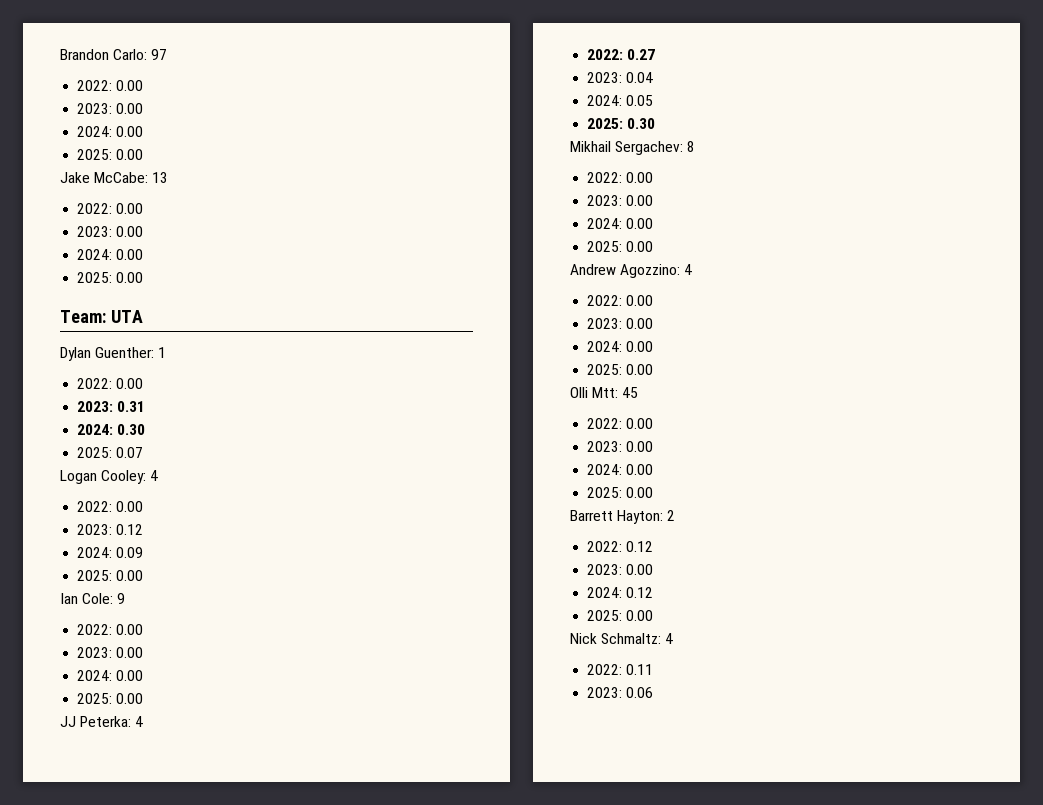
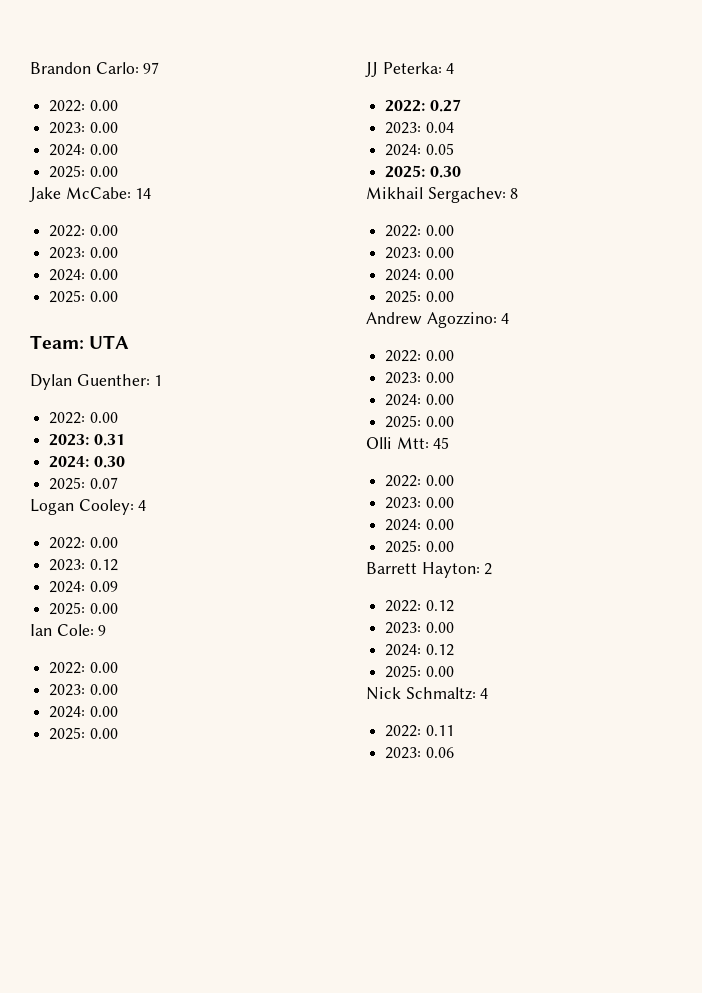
- Jake McCabe: 13
+ Jake McCabe: 14

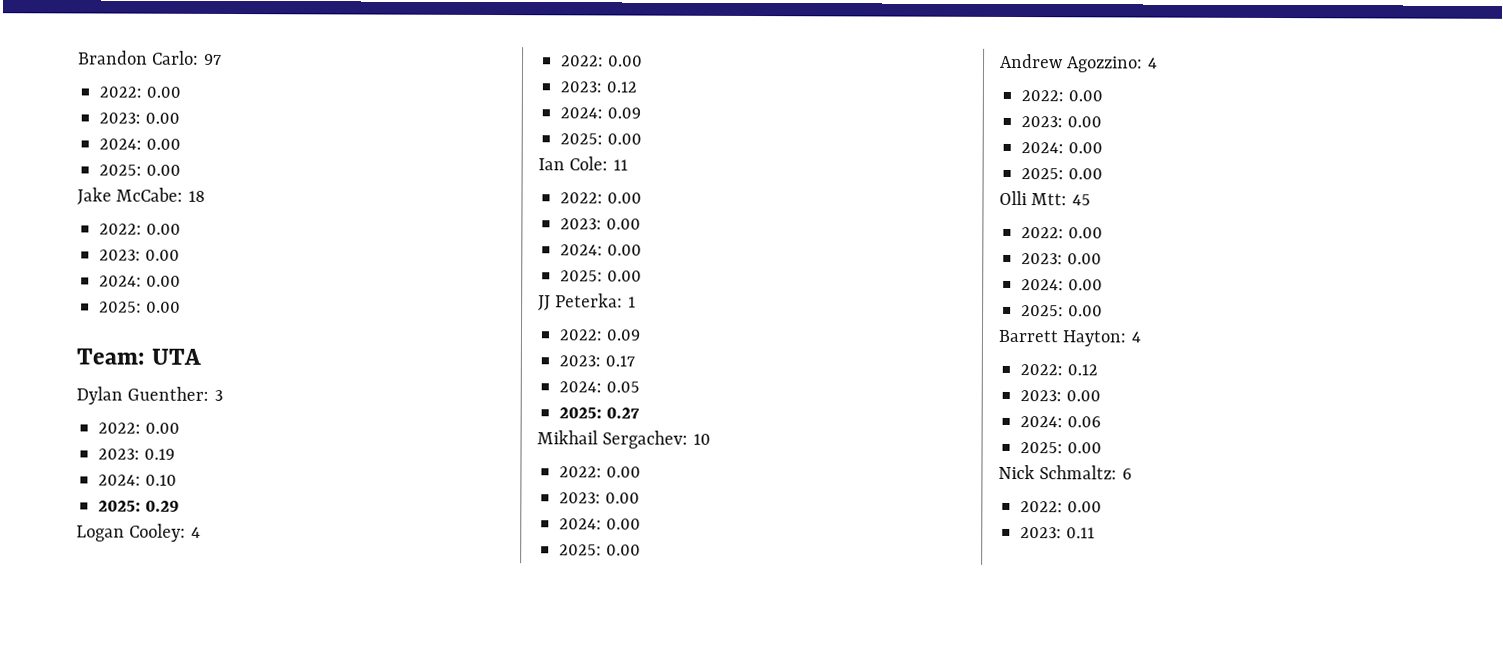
- Jake McCabe: 14
+ Jake McCabe: 18
- Dylan Guenther: 1
+ Dylan Guenther: 3
  2022: 0.00
- 2023: 0.31
- 2024: 0.30
- 2025: 0.07
+ 2023: 0.19
+ 2024: 0.10
+ 2025: 0.29
- Ian Cole: 9
+ Ian Cole: 11
- JJ Peterka: 4
- 2022: 0.27
- 2023: 0.04
+ JJ Peterka: 1
+ 2022: 0.09
+ 2023: 0.17
- 2025: 0.30
+ 2025: 0.27
- Mikhail Sergachev: 8
+ Mikhail Sergachev: 10
- Barrett Hayton: 2
+ Barrett Hayton: 4
- 2024: 0.12
+ 2024: 0.06
- Nick Schmaltz: 4
- 2022: 0.11
- 2023: 0.06
+ Nick Schmaltz: 6
+ 2022: 0.00
+ 2023: 0.11

